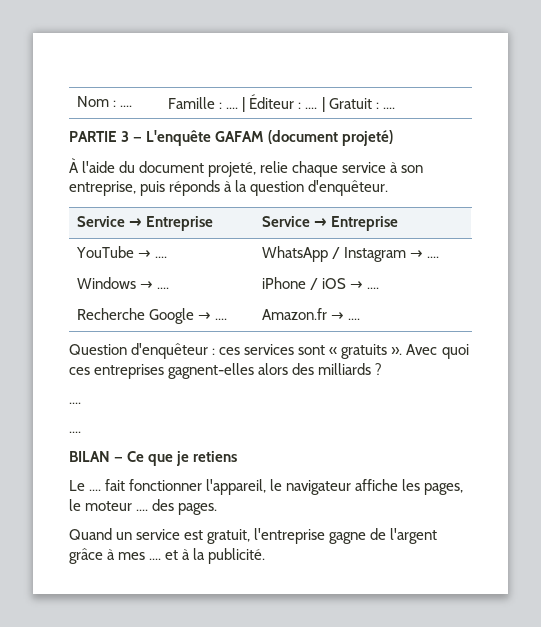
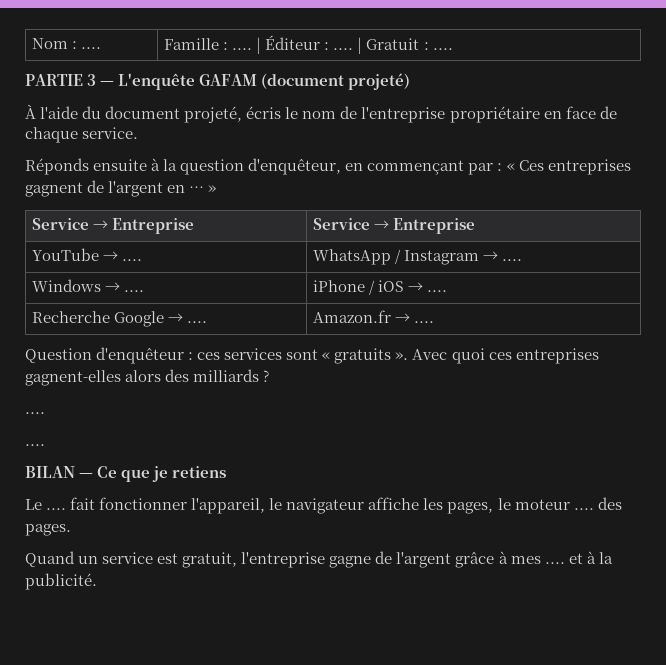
- À l'aide du document projeté, relie chaque service à son entreprise, puis réponds à la question d'enquêteur.
+ À l'aide du document projeté, écris le nom de l'entreprise propriétaire en face de chaque service.
+ Réponds ensuite à la question d'enquêteur, en commençant par : « Ces entreprises gagnent de l'argent en … »

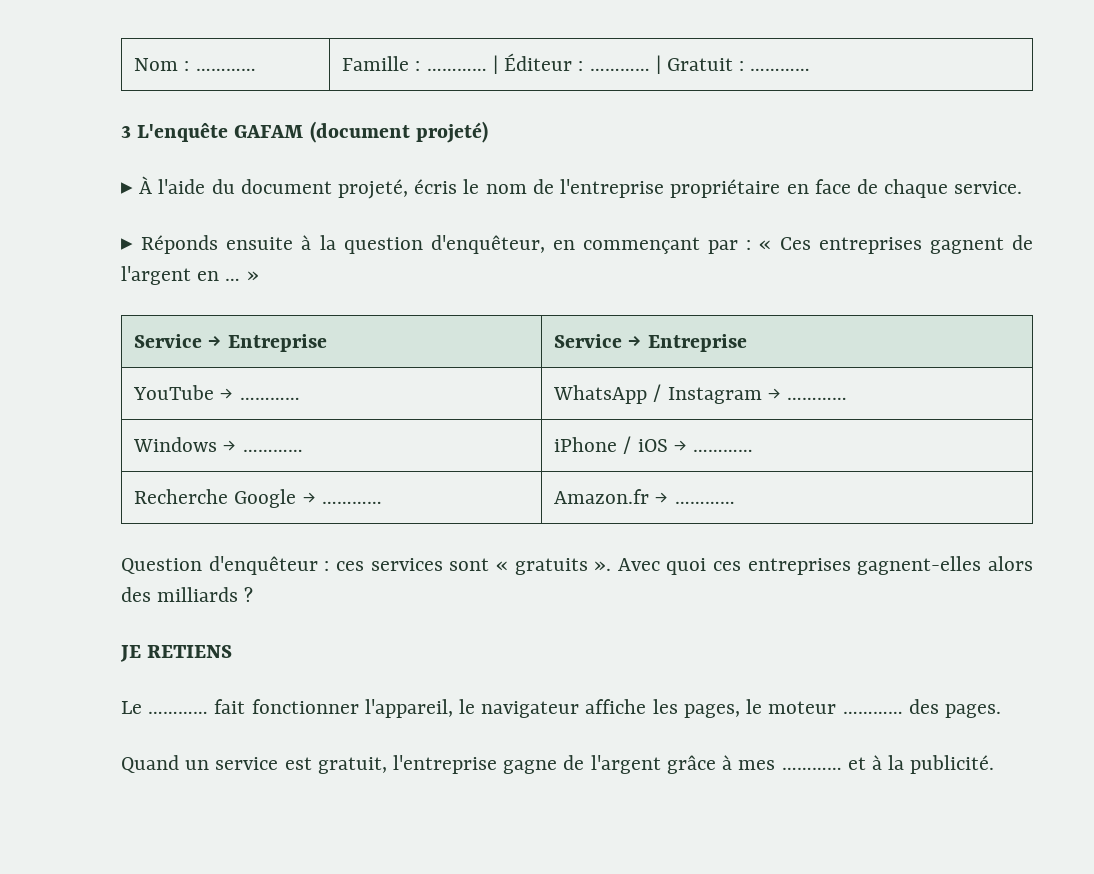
- Nom : .... | Famille : .... | Éditeur : .... | Gratuit : ....
- PARTIE 3 — L'enquête GAFAM (document projeté)
+ Nom : ………… | Famille : ………… | Éditeur : ………… | Gratuit : …………
+ 3 L'enquête GAFAM (document projeté)
- À l'aide du document projeté, écris le nom de l'entreprise propriétaire en face de chaque service.
+ ▸ À l'aide du document projeté, écris le nom de l'entreprise propriétaire en face de chaque service.
- Réponds ensuite à la question d'enquêteur, en commençant par : « Ces entreprises gagnent de l'argent en … »
+ ▸ Réponds ensuite à la question d'enquêteur, en commençant par : « Ces entreprises gagnent de l'argent en … »
- YouTube → .... | WhatsApp / Instagram → ....
+ YouTube → ………… | WhatsApp / Instagram → …………
- Windows → .... | iPhone / iOS → ....
+ Windows → ………… | iPhone / iOS → …………
- Recherche Google → .... | Amazon.fr → ....
+ Recherche Google → ………… | Amazon.fr → …………
  Avec quoi ces entreprises gagnent-elles alors des milliards ?
- ....
- ....
- BILAN — Ce que je retiens
+ JE RETIENS
- Le .... fait fonctionner l'appareil, le navigateur affiche les pages, le moteur .... des pages.
+ Le ………… fait fonctionner l'appareil, le navigateur affiche les pages, le moteur ………… des pages.
- Quand un service est gratuit, l'entreprise gagne de l'argent grâce à mes .... et à la publicité.
+ Quand un service est gratuit, l'entreprise gagne de l'argent grâce à mes ………… et à la publicité.

